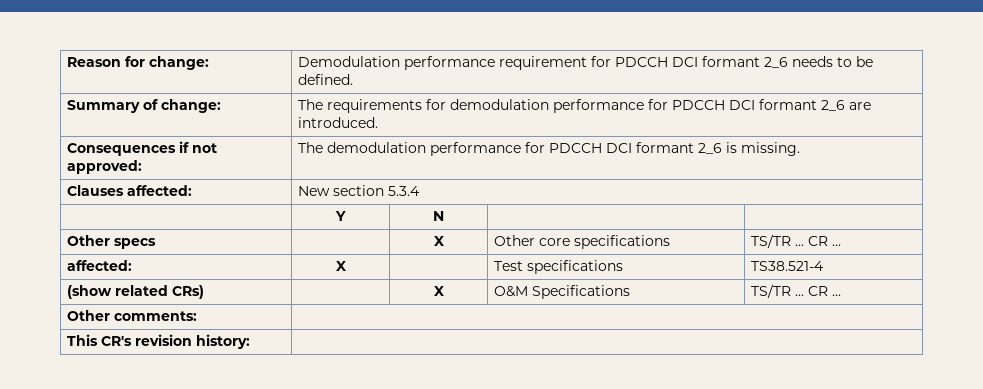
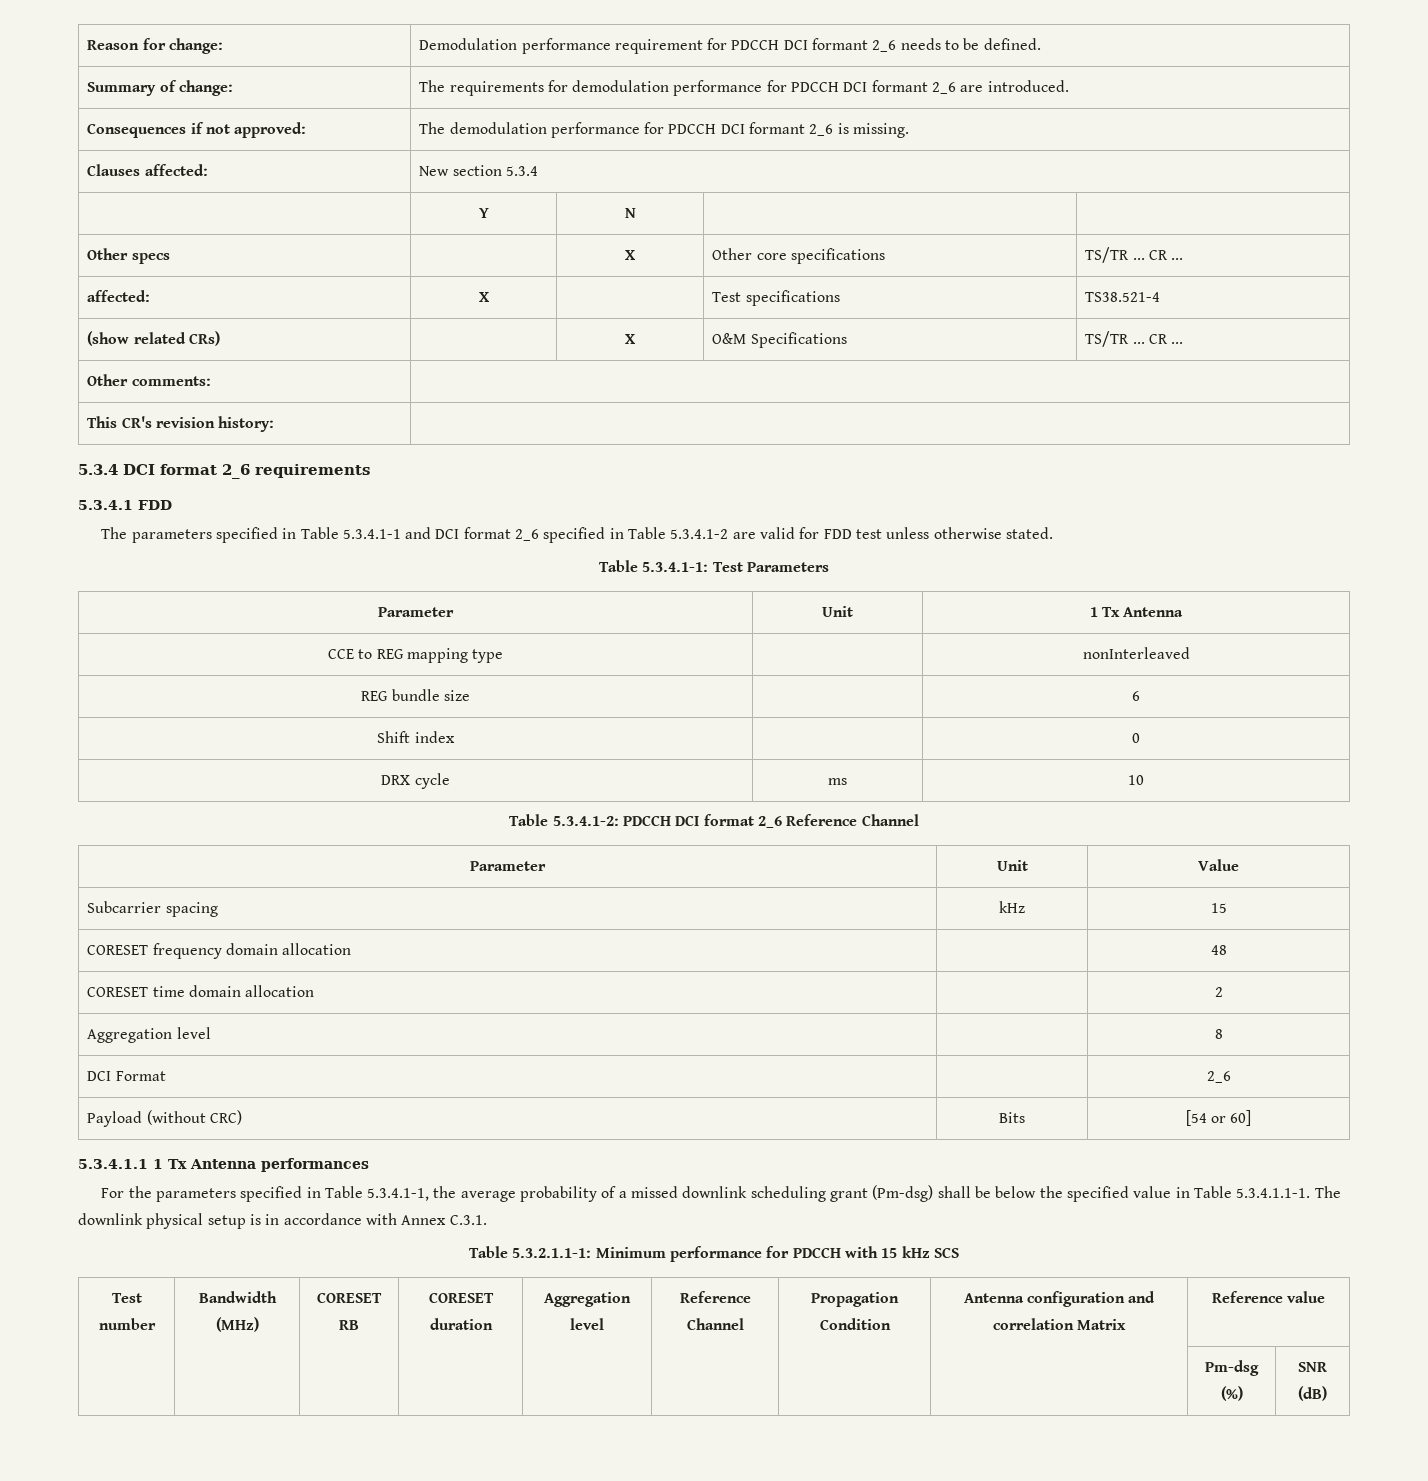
+ 5.3.4 DCI format 2_6 requirements
+ 5.3.4.1 FDD
+ The parameters specified in Table 5.3.4.1-1 and DCI format 2_6 specified in Table 5.3.4.1-2 are valid for FDD test unless otherwise stated.
+ Table 5.3.4.1-1: Test Parameters
+ Parameter | Unit | 1 Tx Antenna
+ CCE to REG mapping type | | nonInterleaved
+ REG bundle size | | 6
+ Shift index | | 0
+ DRX cycle | ms | 10
+ Table 5.3.4.1-2: PDCCH DCI format 2_6 Reference Channel
+ Parameter | Unit | Value
+ Subcarrier spacing | kHz | 15
+ CORESET frequency domain allocation | | 48
+ CORESET time domain allocation | | 2
+ Aggregation level | | 8
+ DCI Format | | 2_6
+ Payload (without CRC) | Bits | [54 or 60]
+ 5.3.4.1.1 1 Tx Antenna performances
+ For the parameters specified in Table 5.3.4.1-1, the average probability of a missed downlink scheduling grant (Pm-dsg) shall be below the specified value in Table 5.3.4.1.1-1. The downlink physical setup is in accordance with Annex C.3.1.
+ Table 5.3.2.1.1-1: Minimum performance for PDCCH with 15 kHz SCS
+ Test number | Bandwidth (MHz) | CORESET RB | CORESET duration | Aggregation level | Reference Channel | Propagation Condition | Antenna configuration and correlation Matrix | Reference value
+ | | | | | | | | Pm-dsg (%) | SNR (dB)

